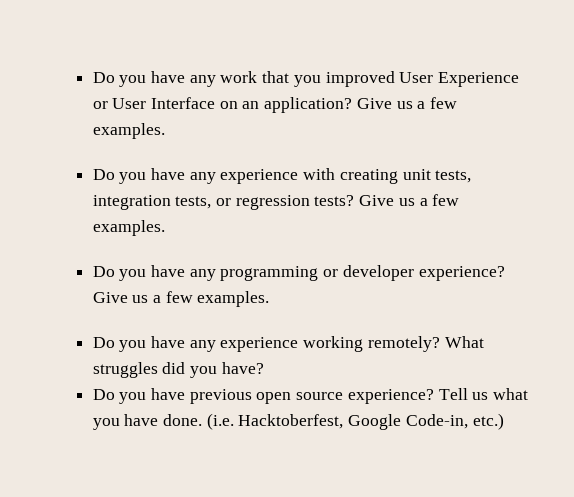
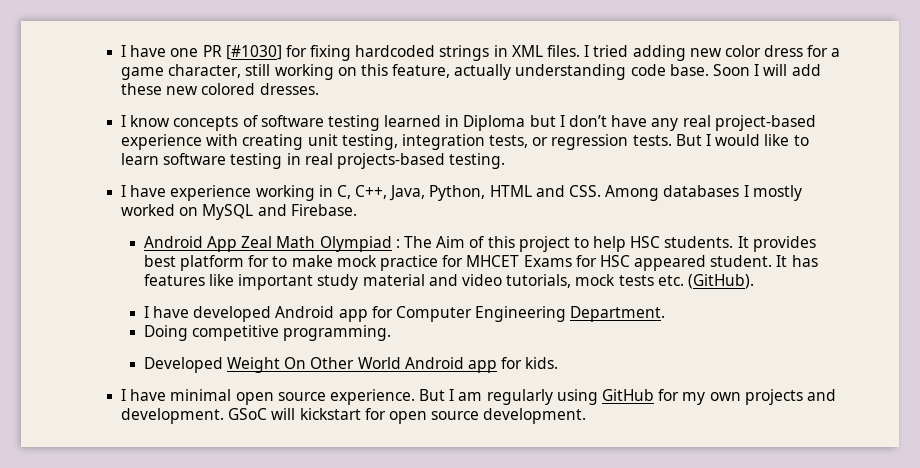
- Do you have any work that you improved User Experience or User Interface on an application? Give us a few examples.
- Do you have any experience with creating unit tests, integration tests, or regression tests? Give us a few examples.
- Do you have any programming or developer experience? Give us a few examples.
- Do you have any experience working remotely? What struggles did you have?
- Do you have previous open source experience? Tell us what you have done. (i.e. Hacktoberfest, Google Code-in, etc.)
+ I have one PR [#1030] for fixing hardcoded strings in XML files. I tried adding new color dress for a game character, still working on this feature, actually understanding code base. Soon I will add these new colored dresses.
+ I know concepts of software testing learned in Diploma but I don’t have any real project-based experience with creating unit testing, integration tests, or regression tests. But I would like to learn software testing in real projects-based testing.
+ I have experience working in C, C++, Java, Python, HTML and CSS. Among databases I mostly worked on MySQL and Firebase.
+ Android App Zeal Math Olympiad : The Aim of this project to help HSC students. It provides best platform for to make mock practice for MHCET Exams for HSC appeared student. It has features like important study material and video tutorials, mock tests etc. (GitHub).
+ I have developed Android app for Computer Engineering Department.
+ Doing competitive programming.
+ Developed Weight On Other World Android app for kids.
+ I have minimal open source experience. But I am regularly using GitHub for my own projects and development. GSoC will kickstart for open source development.

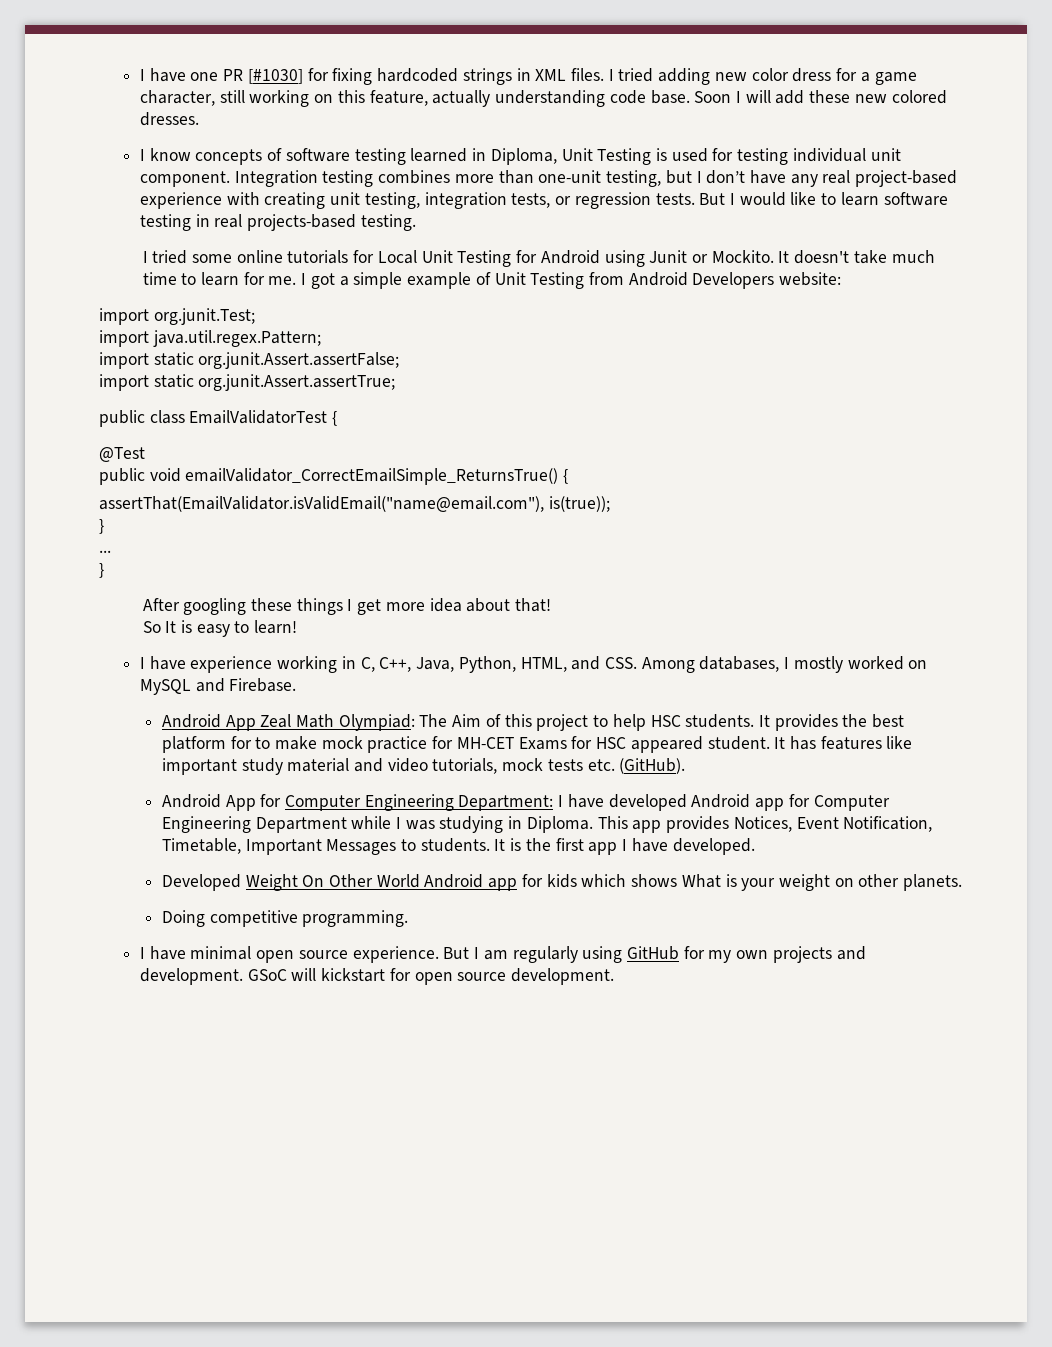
- I know concepts of software testing learned in Diploma but I don’t have any real project-based experience with creating unit testing, integration tests, or regression tests.
+ I know concepts of software testing learned in Diploma, Unit Testing is used for testing individual unit component. Integration testing combines more than one-unit testing, but I don’t have any real project-based experience with creating unit testing, integration tests, or regression tests.
+ I tried some online tutorials for Local Unit Testing for Android using Junit or Mockito. It doesn't take much time to learn for me. I got a simple example of Unit Testing from Android Developers website:
+ import org.junit.Test;
+ import java.util.regex.Pattern;
+ import static org.junit.Assert.assertFalse;
+ import static org.junit.Assert.assertTrue;
+ public class EmailValidatorTest {
+ @Test
+ public void emailValidator_CorrectEmailSimple_ReturnsTrue() {
+ assertThat(EmailValidator.isValidEmail("name@email.com"), is(true));
+ }
+ ...
+ }
+ After googling these things I get more idea about that!
+ So It is easy to learn!
- I have experience working in C, C++, Java, Python, HTML and CSS. Among databases I mostly worked on MySQL and Firebase.
+ I have experience working in C, C++, Java, Python, HTML, and CSS. Among databases, I mostly worked on MySQL and Firebase.
- Android App Zeal Math Olympiad : The Aim of this project to help HSC students.
+ Android App Zeal Math Olympiad: The Aim of this project to help HSC students.
- It provides best platform for to make mock practice for MHCET Exams for HSC appeared student.
+ It provides the best platform for to make mock practice for MH-CET Exams for HSC appeared student.
- I have developed Android app for Computer Engineering Department.
- Doing competitive programming.
+ Android App for Computer Engineering Department: I have developed Android app for Computer Engineering Department while I was studying in Diploma. This app provides Notices, Event Notification, Timetable, Important Messages to students. It is the first app I have developed.
- Developed Weight On Other World Android app for kids.
+ Developed Weight On Other World Android app for kids which shows What is your weight on other planets.
+ Doing competitive programming.

